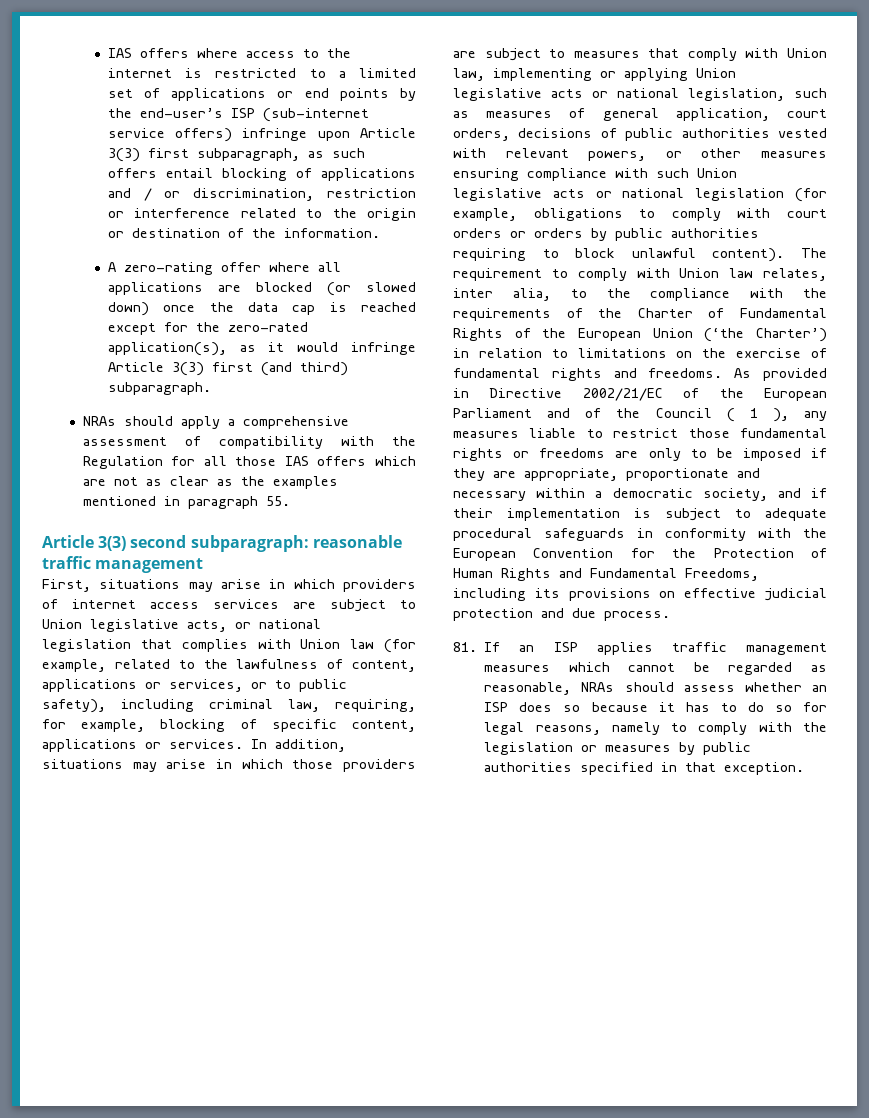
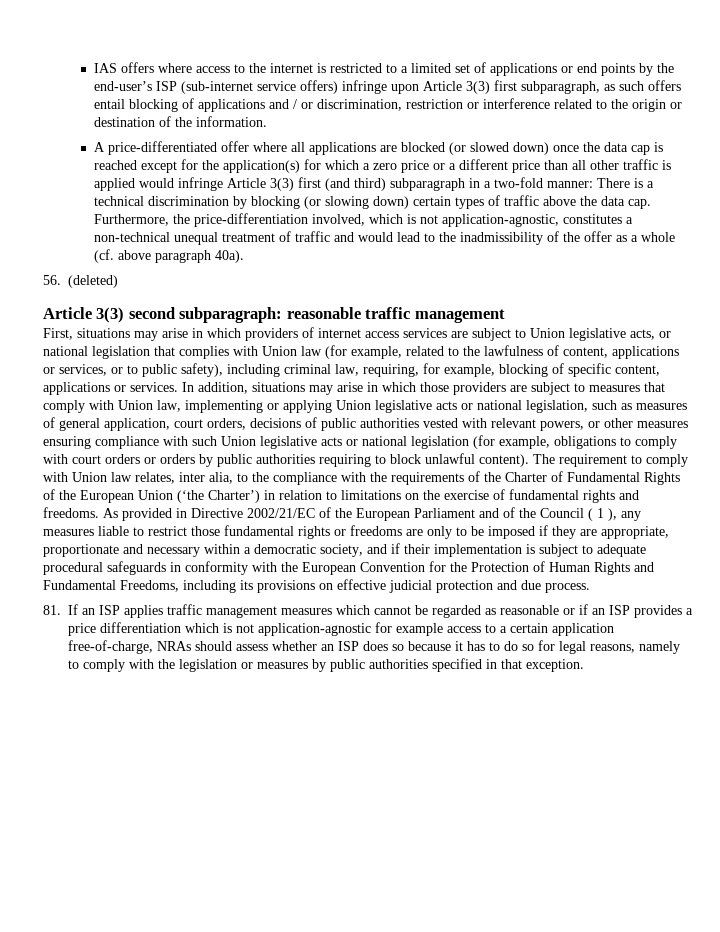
- A zero-rating offer where all applications are blocked (or slowed down) once the data cap is reached except for the zero-rated application(s), as it would infringe Article 3(3) first (and third) subparagraph.
- NRAs should apply a comprehensive assessment of compatibility with the Regulation for all those IAS offers which are not as clear as the examples mentioned in paragraph 55.
+ A price-differentiated offer where all applications are blocked (or slowed down) once the data cap is reached except for the application(s) for which a zero price or a different price than all other traffic is applied would infringe Article 3(3) first (and third) subparagraph in a two-fold manner: There is a technical discrimination by blocking (or slowing down) certain types of traffic above the data cap. Furthermore, the price-differentiation involved, which is not application-agnostic, constitutes a non-technical unequal treatment of traffic and would lead to the inadmissibility of the offer as a whole (cf. above paragraph 40a).
+ 56. (deleted)
- 81. If an ISP applies traffic management measures which cannot be regarded as reasonable, NRAs should assess whether an ISP does so because it has to do so for legal reasons, namely to comply with the legislation or measures by public authorities specified in that exception.
+ 81. If an ISP applies traffic management measures which cannot be regarded as reasonable or if an ISP provides a price differentiation which is not application-agnostic for example access to a certain application free-of-charge, NRAs should assess whether an ISP does so because it has to do so for legal reasons, namely to comply with the legislation or measures by public authorities specified in that exception.

